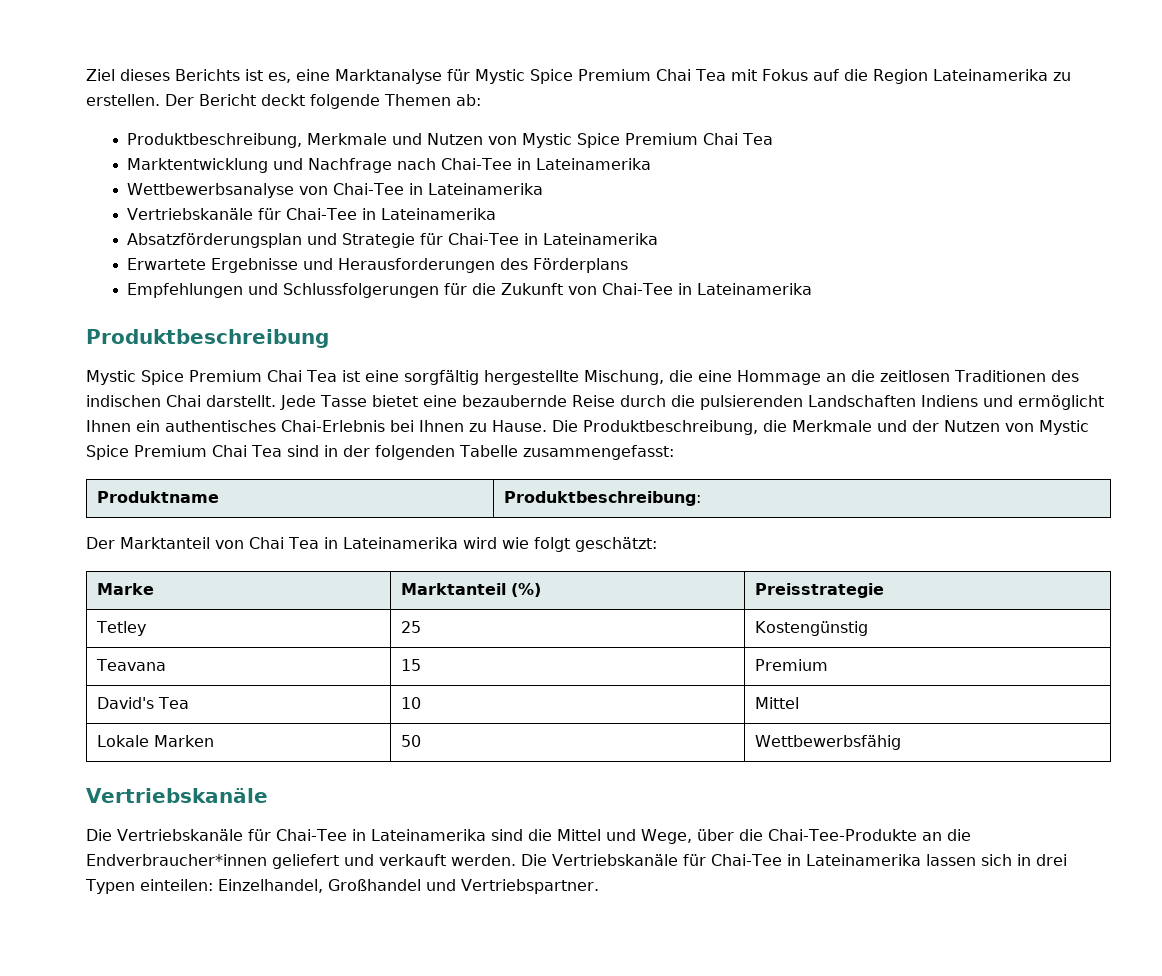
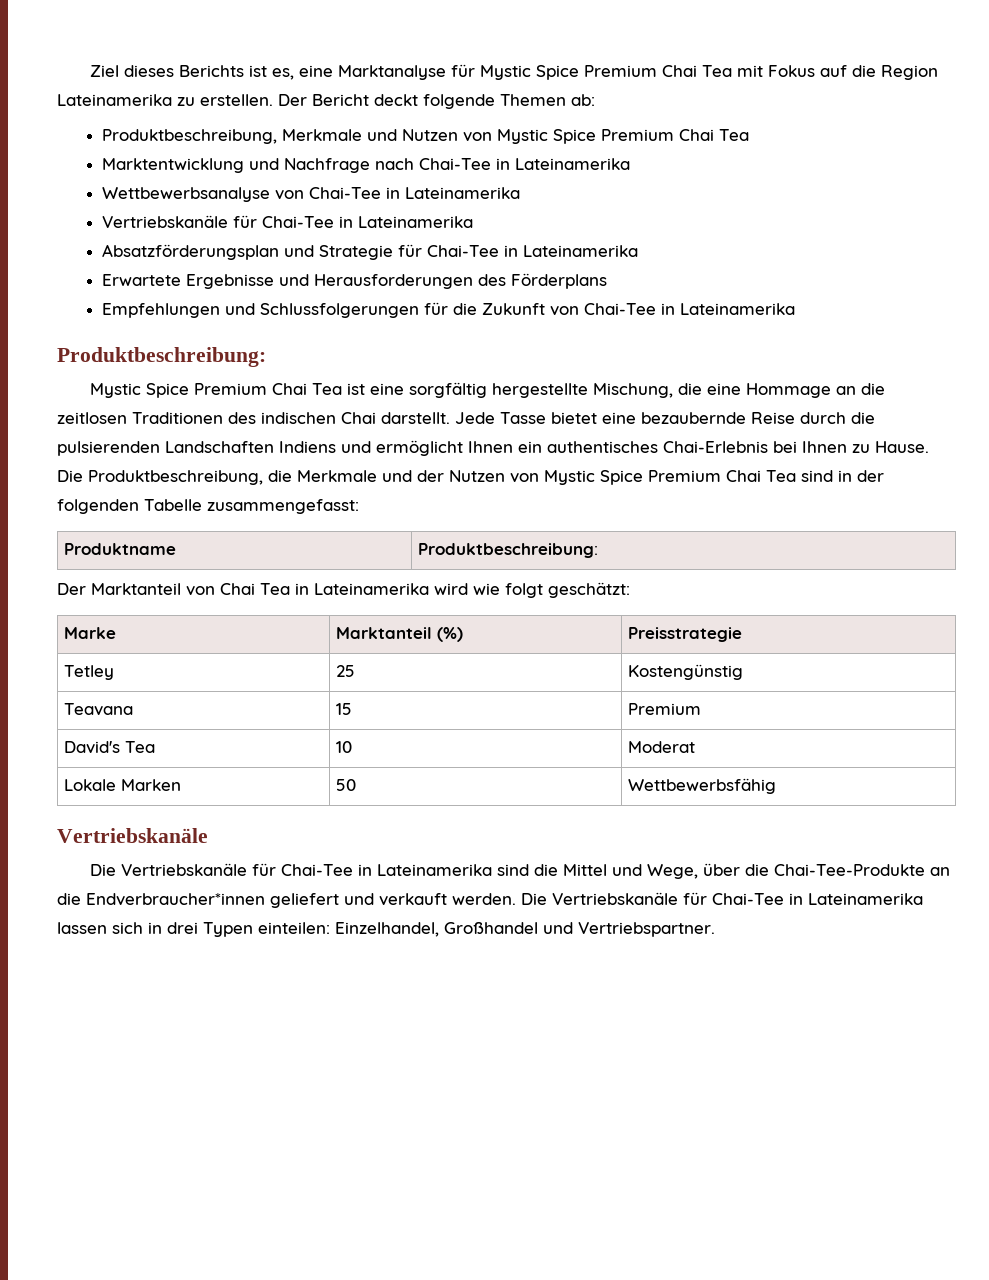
  Empfehlungen und Schlussfolgerungen für die Zukunft von Chai-Tee in Lateinamerika
- Produktbeschreibung
+ Produktbeschreibung:
- David's Tea | 10 | Mittel
+ David's Tea | 10 | Moderat

